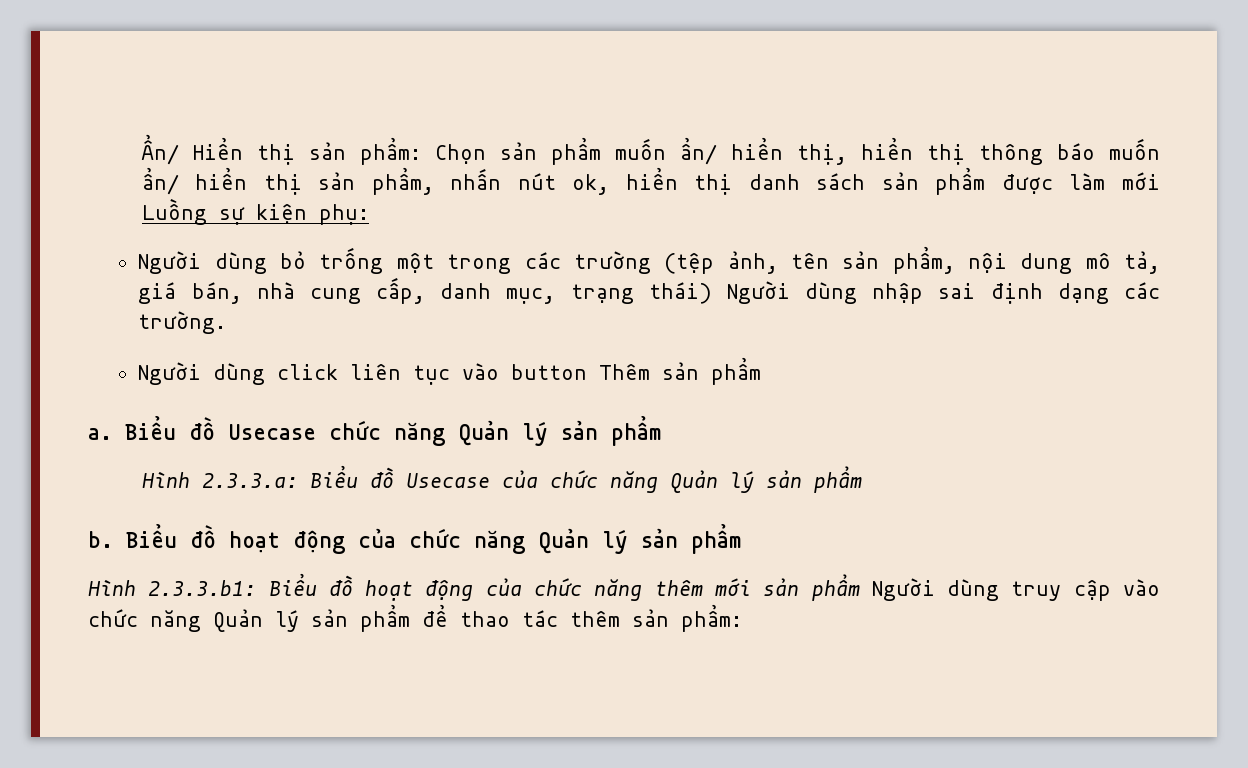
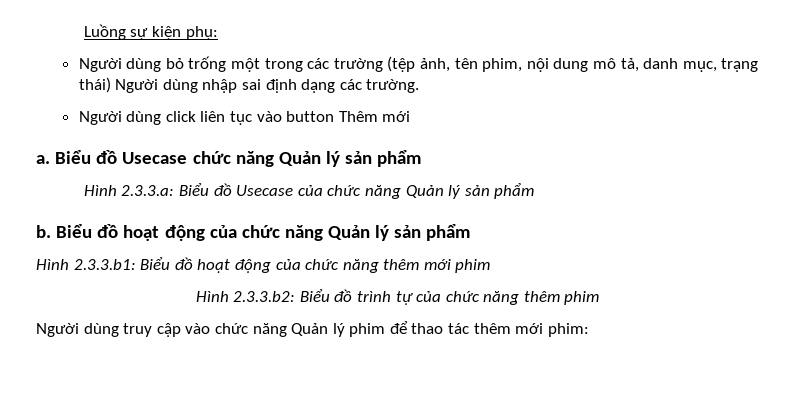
- Ẩn/ Hiển thị sản phẩm: Chọn sản phẩm muốn ẩn/ hiển thị, hiển thị thông báo muốn ẩn/ hiển thị sản phẩm, nhấn nút ok, hiển thị danh sách sản phẩm được làm mới Luồng sự kiện phụ:
+ Luồng sự kiện phụ:
- Người dùng bỏ trống một trong các trường (tệp ảnh, tên sản phẩm, nội dung mô tả, giá bán, nhà cung cấp, danh mục, trạng thái) Người dùng nhập sai định dạng các trường.
+ Người dùng bỏ trống một trong các trường (tệp ảnh, tên phim, nội dung mô tả, danh mục, trạng thái) Người dùng nhập sai định dạng các trường.
- Người dùng click liên tục vào button Thêm sản phẩm
+ Người dùng click liên tục vào button Thêm mới
- Hình 2.3.3.b1: Biểu đồ hoạt động của chức năng thêm mới sản phẩm Người dùng truy cập vào chức năng Quản lý sản phẩm để thao tác thêm sản phẩm:
+ Hình 2.3.3.b1: Biểu đồ hoạt động của chức năng thêm mới phim
+ Hình 2.3.3.b2: Biểu đồ trình tự của chức năng thêm phim
+ Người dùng truy cập vào chức năng Quản lý phim để thao tác thêm mới phim:

